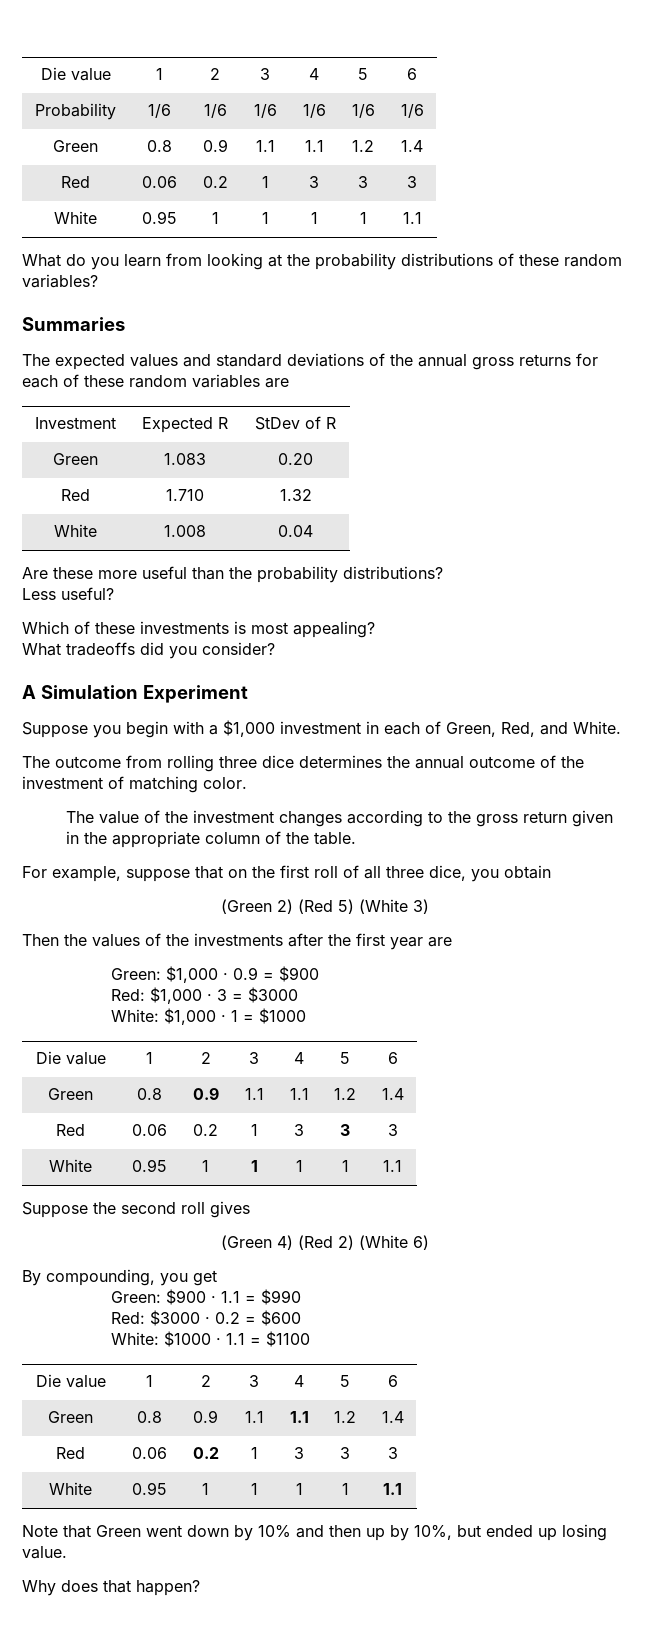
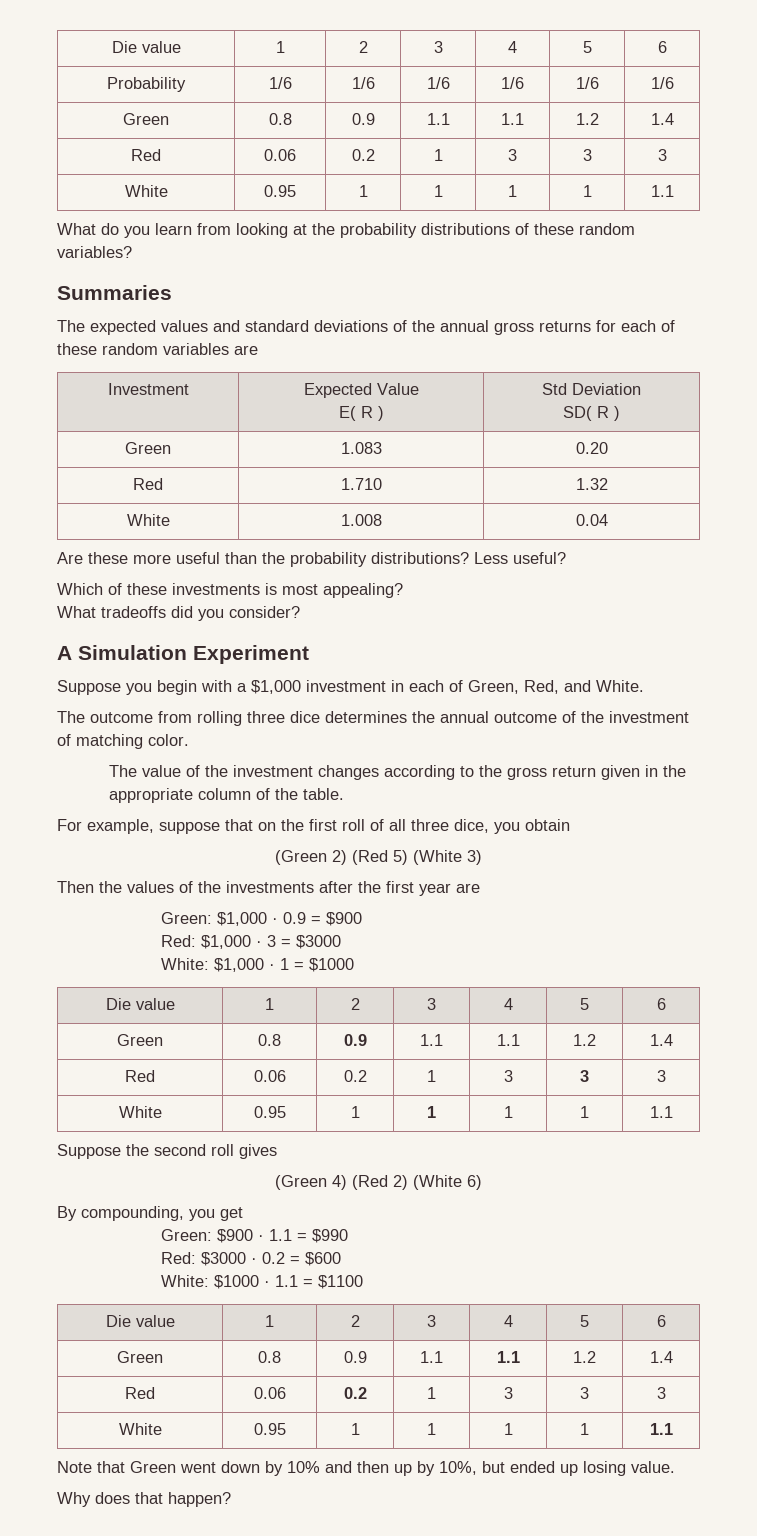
- Investment | Expected R | StDev of R
+ Investment | Expected Value
+ E( R ) | Std Deviation
+ SD( R )
- Are these more useful than the probability distributions?
- Less useful?
+ Are these more useful than the probability distributions? Less useful?

